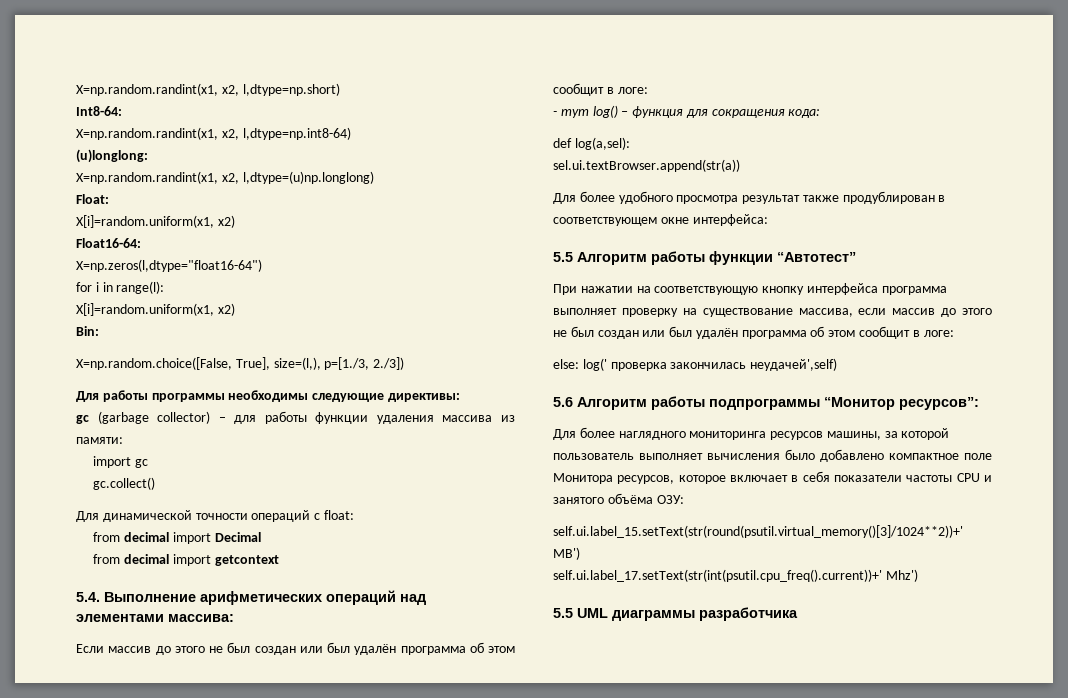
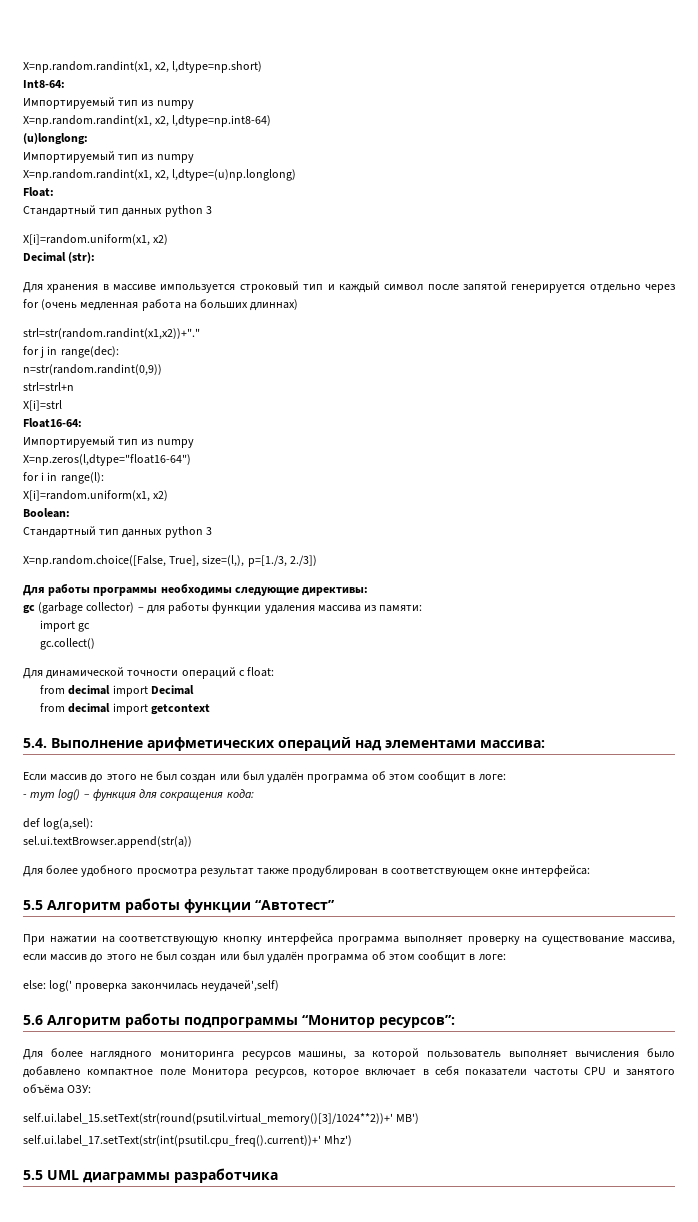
  Int8-64:
+ Импортируемый тип из numpy
  (u)longlong:
+ Импортируемый тип из numpy
  Float:
+ Стандартный тип данных python 3
  X[i]=random.uniform(x1, x2)
+ Decimal (str):
+ Для хранения в массиве импользуется строковый тип и каждый символ после запятой генерируется отдельно через for (очень медленная работа на больших длиннах)
+ strl=str(random.randint(x1,x2))+"."
+ for j in range(dec):
+ n=str(random.randint(0,9))
+ strl=strl+n
+ X[i]=strl
  Float16-64:
+ Импортируемый тип из numpy
- Bin:
+ Boolean:
+ Стандартный тип данных python 3

